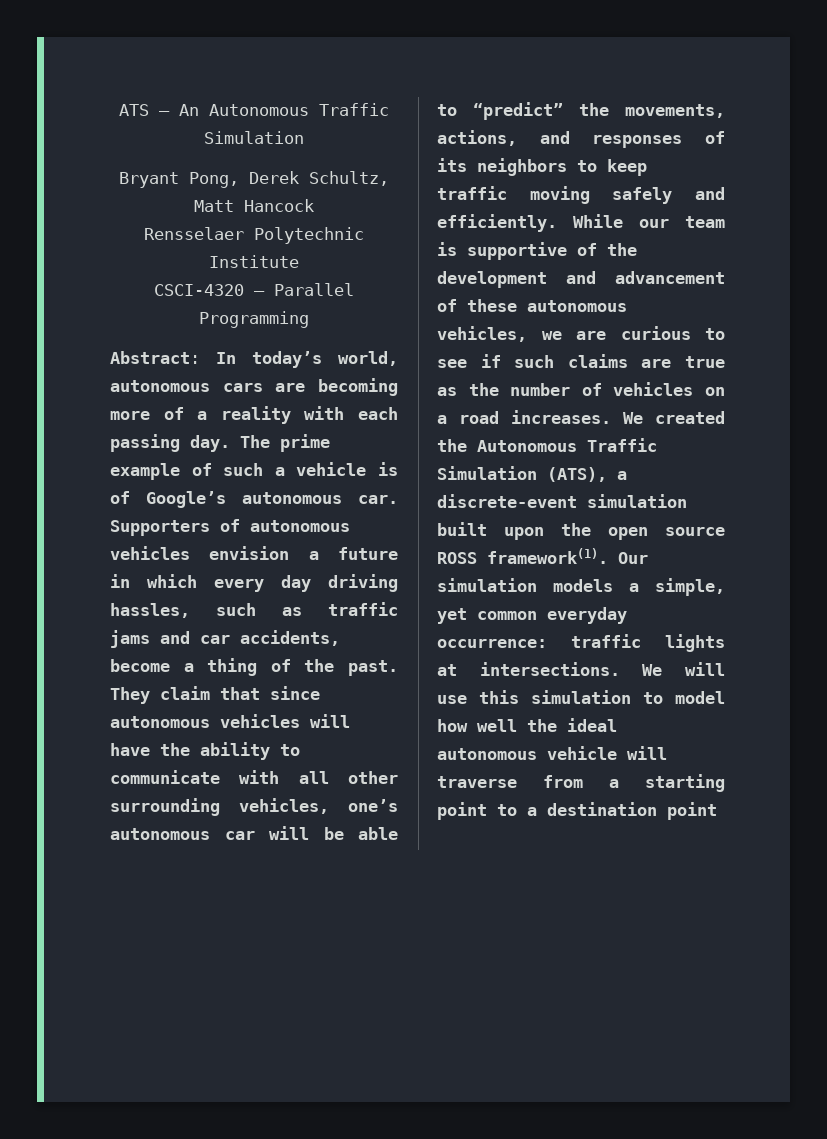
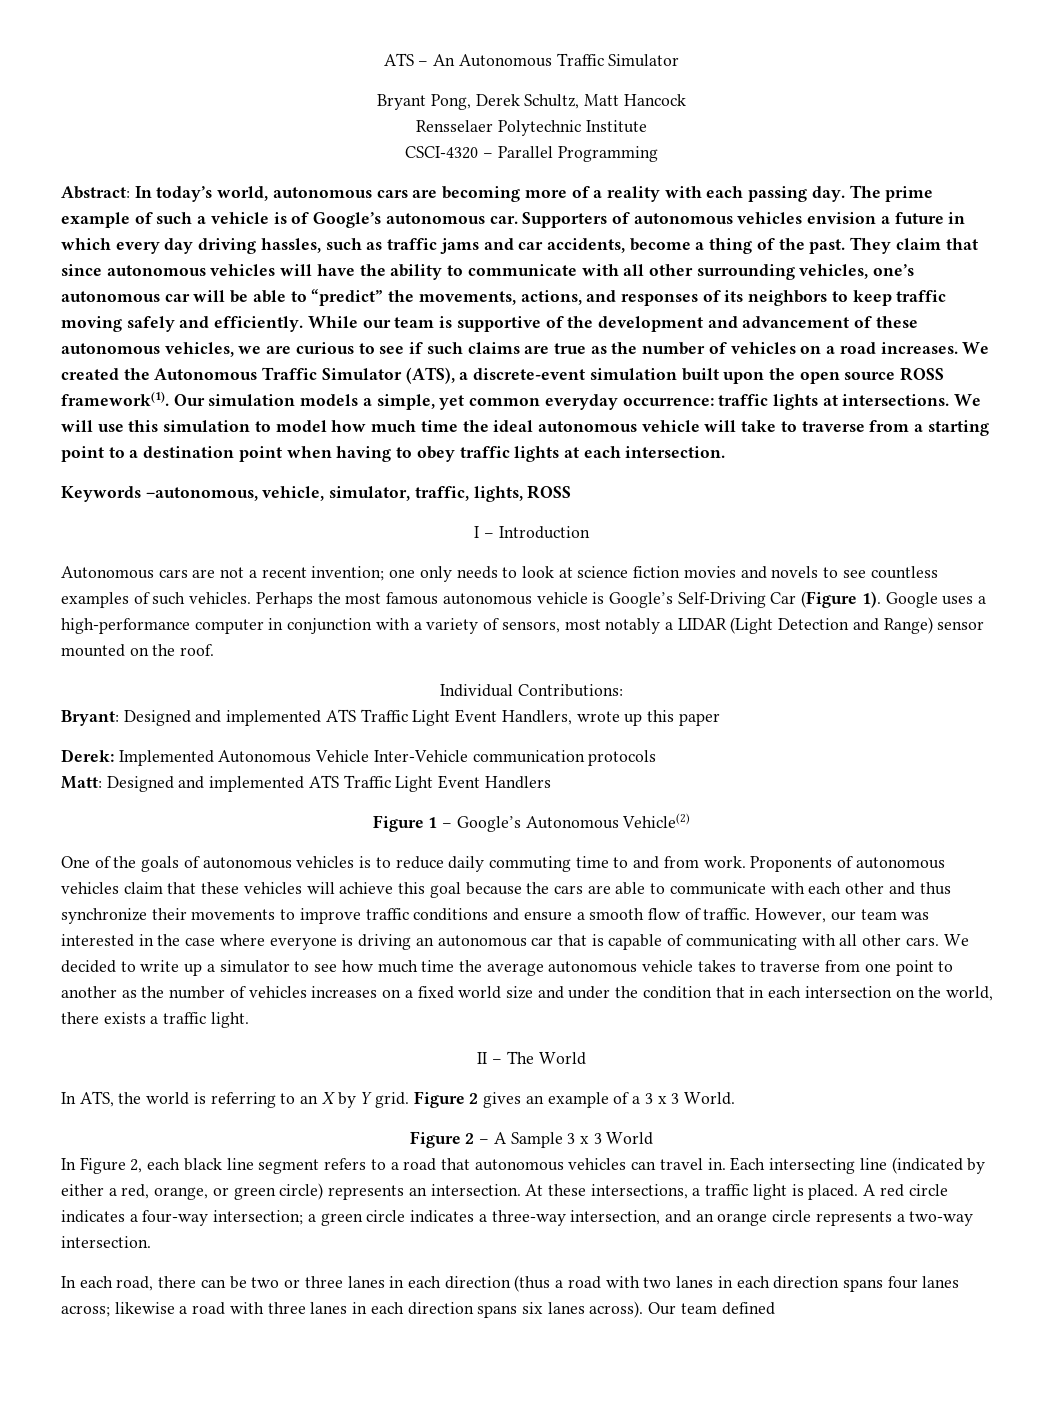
- ATS – An Autonomous Traffic Simulation
+ ATS – An Autonomous Traffic Simulator
- We created the Autonomous Traffic Simulation (ATS), a discrete-event simulation built upon the open source ROSS framework(1).
+ We created the Autonomous Traffic Simulator (ATS), a discrete-event simulation built upon the open source ROSS framework(1).
- We will use this simulation to model how well the ideal autonomous vehicle will traverse from a starting point to a destination point
+ We will use this simulation to model how much time the ideal autonomous vehicle will take to traverse from a starting point to a destination point when having to obey traffic lights at each intersection.
+ Keywords –autonomous, vehicle, simulator, traffic, lights, ROSS
+ I – Introduction
+ Autonomous cars are not a recent invention; one only needs to look at science fiction movies and novels to see countless examples of such vehicles. Perhaps the most famous autonomous vehicle is Google’s Self-Driving Car (Figure 1). Google uses a high-performance computer in conjunction with a variety of sensors, most notably a LIDAR (Light Detection and Range) sensor mounted on the roof.
+ Individual Contributions:
+ Bryant: Designed and implemented ATS Traffic Light Event Handlers, wrote up this paper
+ Derek: Implemented Autonomous Vehicle Inter-Vehicle communication protocols
+ Matt: Designed and implemented ATS Traffic Light Event Handlers
+ Figure 1 – Google’s Autonomous Vehicle(2)
+ One of the goals of autonomous vehicles is to reduce daily commuting time to and from work. Proponents of autonomous vehicles claim that these vehicles will achieve this goal because the cars are able to communicate with each other and thus synchronize their movements to improve traffic conditions and ensure a smooth flow of traffic. However, our team was interested in the case where everyone is driving an autonomous car that is capable of communicating with all other cars. We decided to write up a simulator to see how much time the average autonomous vehicle takes to traverse from one point to another as the number of vehicles increases on a fixed world size and under the condition that in each intersection on the world, there exists a traffic light.
+ II – The World
+ In ATS, the world is referring to an X by Y grid. Figure 2 gives an example of a 3 x 3 World.
+ Figure 2 – A Sample 3 x 3 World
+ In Figure 2, each black line segment refers to a road that autonomous vehicles can travel in. Each intersecting line (indicated by either a red, orange, or green circle) represents an intersection. At these intersections, a traffic light is placed. A red circle indicates a four-way intersection; a green circle indicates a three-way intersection, and an orange circle represents a two-way intersection.
+ In each road, there can be two or three lanes in each direction (thus a road with two lanes in each direction spans four lanes across; likewise a road with three lanes in each direction spans six lanes across). Our team defined

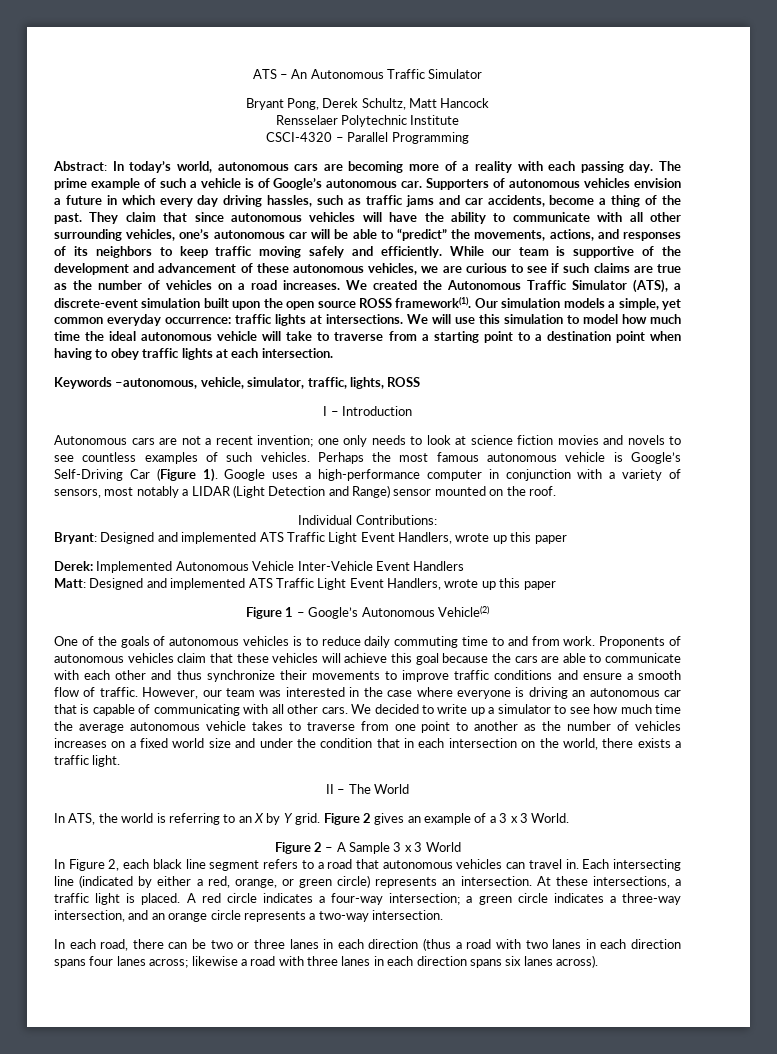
- Derek: Implemented Autonomous Vehicle Inter-Vehicle communication protocols
+ Derek: Implemented Autonomous Vehicle Inter-Vehicle Event Handlers
- Matt: Designed and implemented ATS Traffic Light Event Handlers
+ Matt: Designed and implemented ATS Traffic Light Event Handlers, wrote up this paper
- Our team defined

